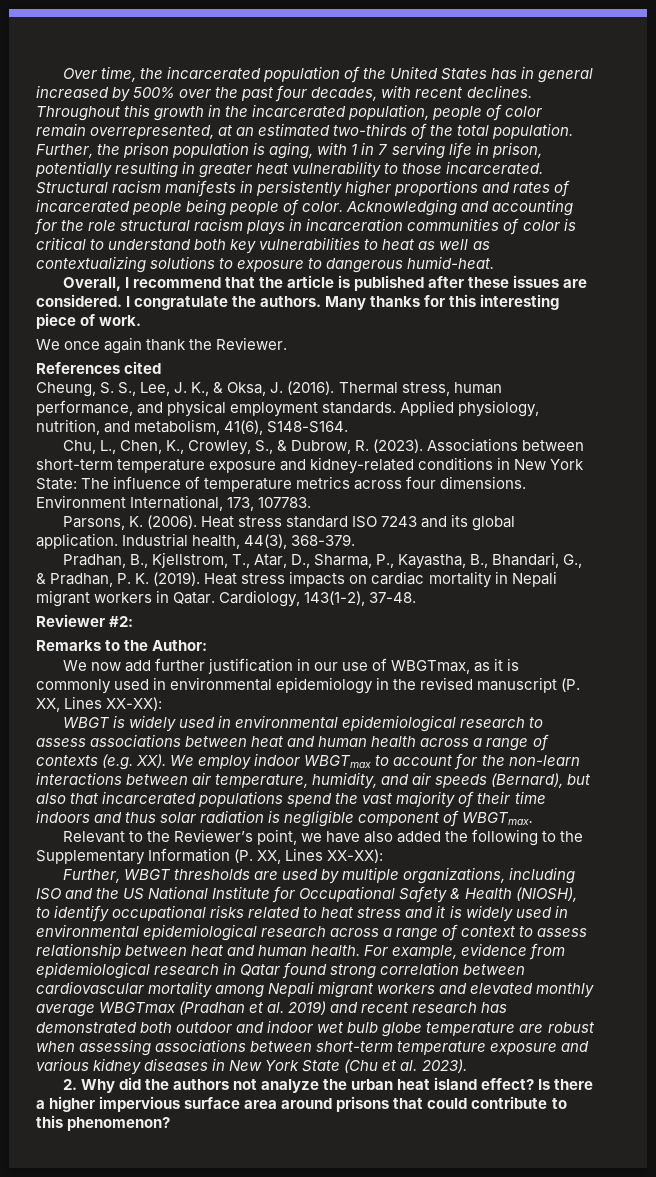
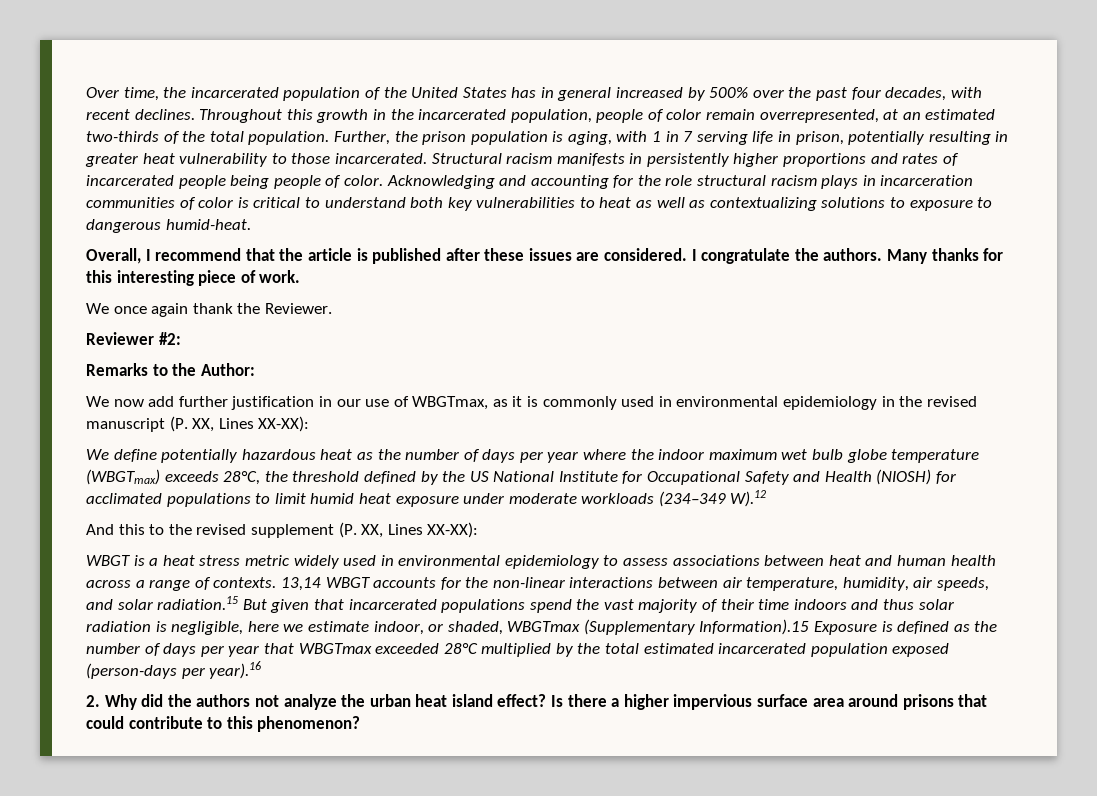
- References cited
- Cheung, S. S., Lee, J. K., & Oksa, J. (2016). Thermal stress, human performance, and physical employment standards. Applied physiology, nutrition, and metabolism, 41(6), S148-S164.
- Chu, L., Chen, K., Crowley, S., & Dubrow, R. (2023). Associations between short-term temperature exposure and kidney-related conditions in New York State: The influence of temperature metrics across four dimensions. Environment International, 173, 107783.
- Parsons, K. (2006). Heat stress standard ISO 7243 and its global application. Industrial health, 44(3), 368-379.
- Pradhan, B., Kjellstrom, T., Atar, D., Sharma, P., Kayastha, B., Bhandari, G., & Pradhan, P. K. (2019). Heat stress impacts on cardiac mortality in Nepali migrant workers in Qatar. Cardiology, 143(1-2), 37-48.
- WBGT is widely used in environmental epidemiological research to assess associations between heat and human health across a range of contexts (e.g. XX). We employ indoor WBGTmax to account for the non-learn interactions between air temperature, humidity, and air speeds (Bernard), but also that incarcerated populations spend the vast majority of their time indoors and thus solar radiation is negligible component of WBGTmax.
- Relevant to the Reviewer’s point, we have also added the following to the Supplementary Information (P. XX, Lines XX-XX):
- Further, WBGT thresholds are used by multiple organizations, including ISO and the US National Institute for Occupational Safety & Health (NIOSH), to identify occupational risks related to heat stress and it is widely used in environmental epidemiological research across a range of context to assess relationship between heat and human health. For example, evidence from epidemiological research in Qatar found strong correlation between cardiovascular mortality among Nepali migrant workers and elevated monthly average WBGTmax (Pradhan et al. 2019) and recent research has demonstrated both outdoor and indoor wet bulb globe temperature are robust when assessing associations between short-term temperature exposure and various kidney diseases in New York State (Chu et al. 2023).
+ We define potentially hazardous heat as the number of days per year where the indoor maximum wet bulb globe temperature (WBGTmax) exceeds 28°C, the threshold defined by the US National Institute for Occupational Safety and Health (NIOSH) for acclimated populations to limit humid heat exposure under moderate workloads (234–349 W).12
+ And this to the revised supplement (P. XX, Lines XX-XX):
+ WBGT is a heat stress metric widely used in environmental epidemiology to assess associations between heat and human health across a range of contexts. 13,14 WBGT accounts for the non-linear interactions between air temperature, humidity, air speeds, and solar radiation.15 But given that incarcerated populations spend the vast majority of their time indoors and thus solar radiation is negligible, here we estimate indoor, or shaded, WBGTmax (Supplementary Information).15 Exposure is defined as the number of days per year that WBGTmax exceeded 28°C multiplied by the total estimated incarcerated population exposed (person-days per year).16

